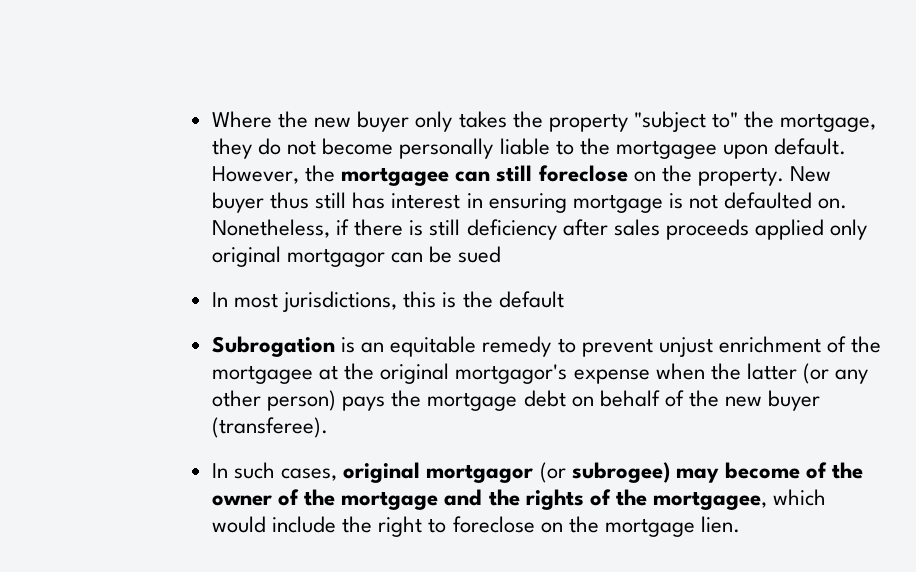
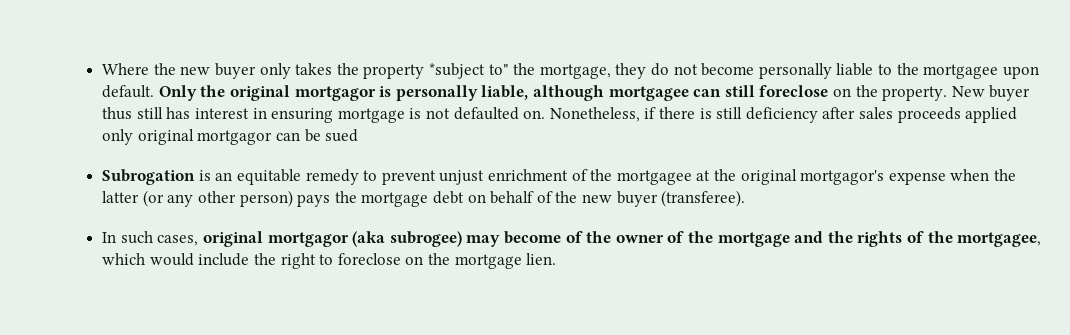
- Where the new buyer only takes the property "subject to" the mortgage, they do not become personally liable to the mortgagee upon default.
+ Where the new buyer only takes the property *subject to" the mortgage, they do not become personally liable to the mortgagee upon default.
- However, the mortgagee can still foreclose on the property.
+ Only the original mortgagor is personally liable, although mortgagee can still foreclose on the property.
- In most jurisdictions, this is the default
- In such cases, original mortgagor (or subrogee) may become of the owner of the mortgage and the rights of the mortgagee, which would include the right to foreclose on the mortgage lien.
+ In such cases, original mortgagor (aka subrogee) may become of the owner of the mortgage and the rights of the mortgagee, which would include the right to foreclose on the mortgage lien.

